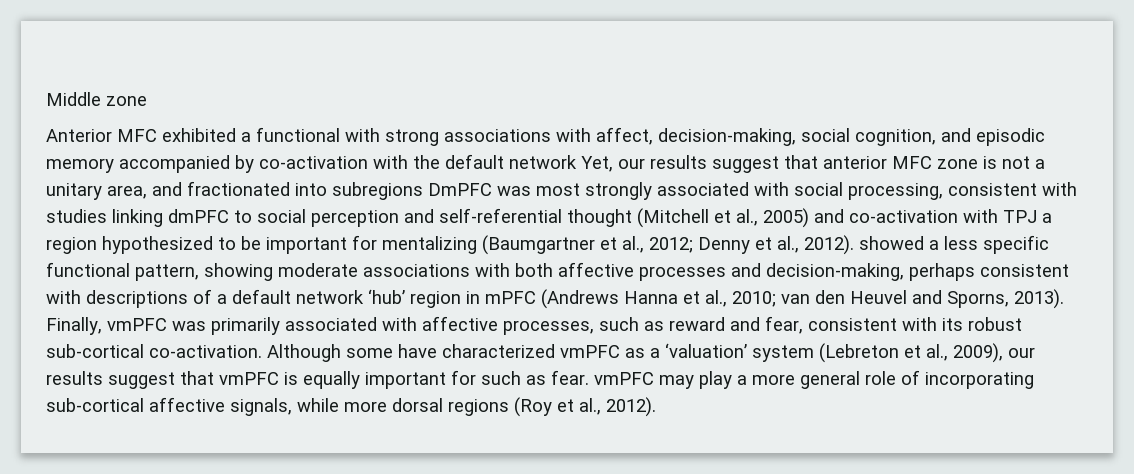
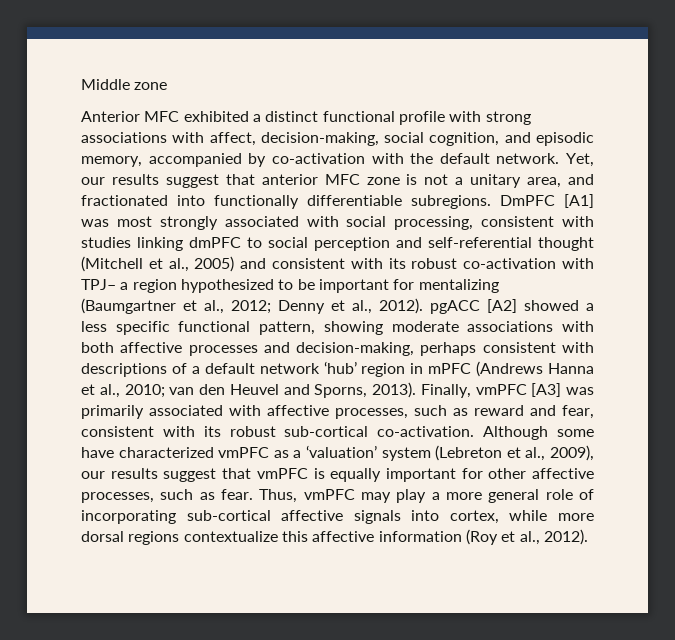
- Anterior MFC exhibited a functional with strong associations with affect, decision-making, social cognition, and episodic memory accompanied by co-activation with the default network Yet, our results suggest that anterior MFC zone is not a unitary area, and fractionated into subregions DmPFC was most strongly associated with social processing, consistent with studies linking dmPFC to social perception and self-referential thought (Mitchell et al., 2005) and co-activation with TPJ a region hypothesized to be important for mentalizing (Baumgartner et al., 2012;
+ Anterior MFC exhibited a distinct functional profile with strong associations with affect, decision-making, social cognition, and episodic memory, accompanied by co-activation with the default network. Yet, our results suggest that anterior MFC zone is not a unitary area, and fractionated into functionally differentiable subregions. DmPFC [A1] was most strongly associated with social processing, consistent with studies linking dmPFC to social perception and self-referential thought (Mitchell et al., 2005) and consistent with its robust co-activation with TPJ– a region hypothesized to be important for mentalizing (Baumgartner et al., 2012;
- Denny et al., 2012). showed a less specific functional pattern, showing moderate associations with both affective processes and decision-making, perhaps consistent with descriptions of a default network ‘hub’ region in mPFC (Andrews Hanna et al., 2010;
+ Denny et al., 2012). pgACC [A2] showed a less specific functional pattern, showing moderate associations with both affective processes and decision-making, perhaps consistent with descriptions of a default network ‘hub’ region in mPFC (Andrews Hanna et al., 2010;
- Finally, vmPFC was primarily associated with affective processes, such as reward and fear, consistent with its robust sub-cortical co-activation.
+ Finally, vmPFC [A3] was primarily associated with affective processes, such as reward and fear, consistent with its robust sub-cortical co-activation.
- Although some have characterized vmPFC as a ‘valuation’ system (Lebreton et al., 2009), our results suggest that vmPFC is equally important for such as fear. vmPFC may play a more general role of incorporating sub-cortical affective signals, while more dorsal regions (Roy et al., 2012).
+ Although some have characterized vmPFC as a ‘valuation’ system (Lebreton et al., 2009), our results suggest that vmPFC is equally important for other affective processes, such as fear. Thus, vmPFC may play a more general role of incorporating sub-cortical affective signals into cortex, while more dorsal regions contextualize this affective information (Roy et al., 2012).

